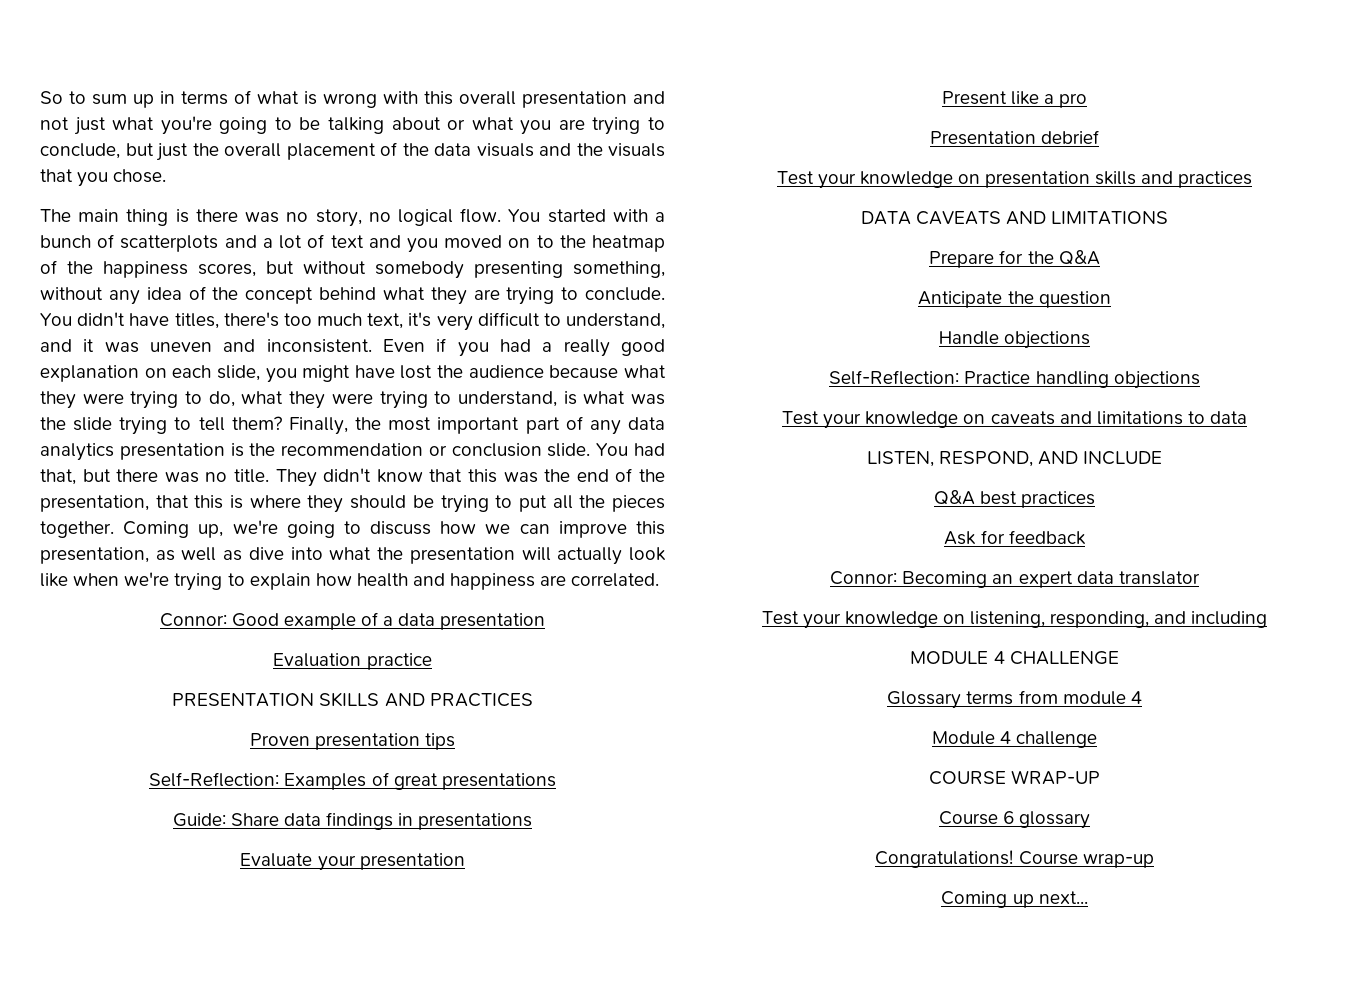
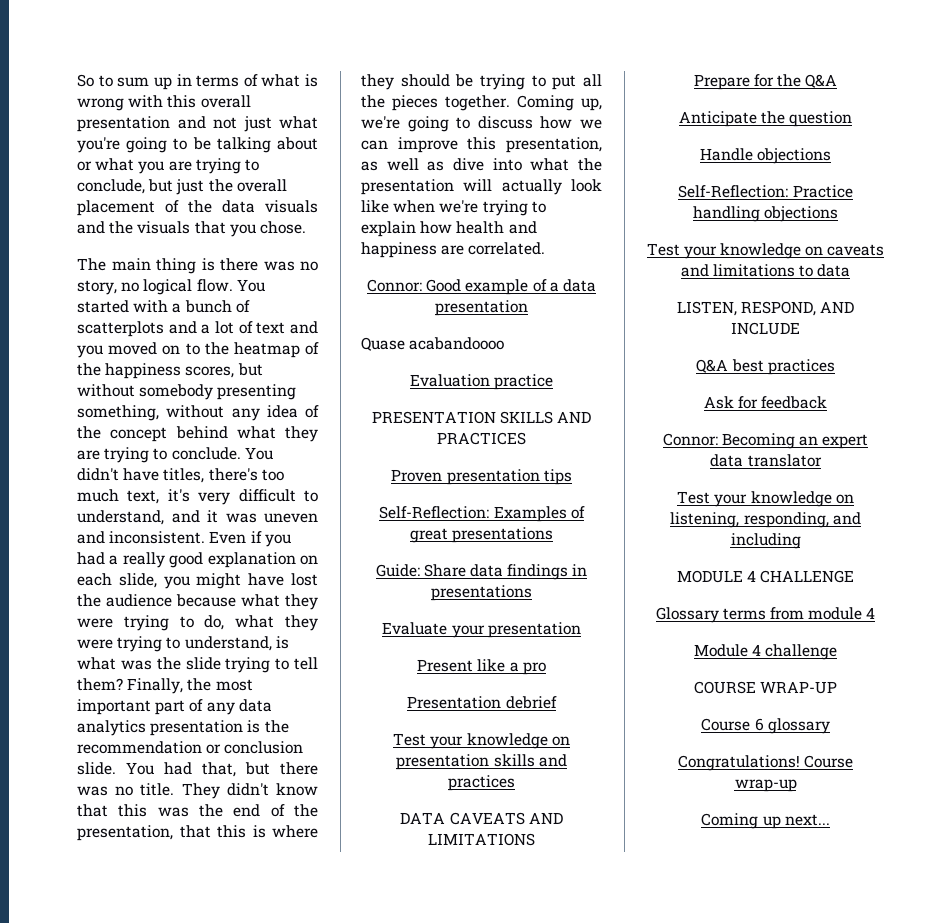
+ Quase acabandoooo

